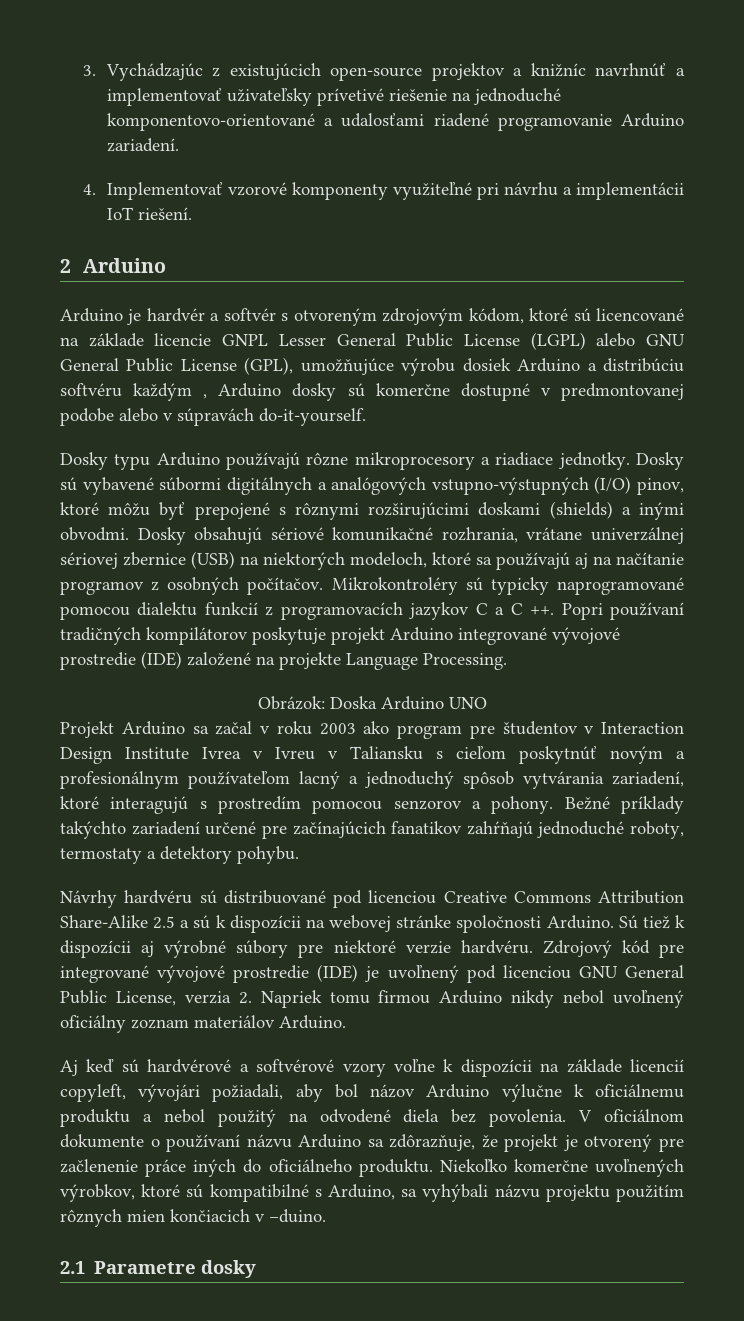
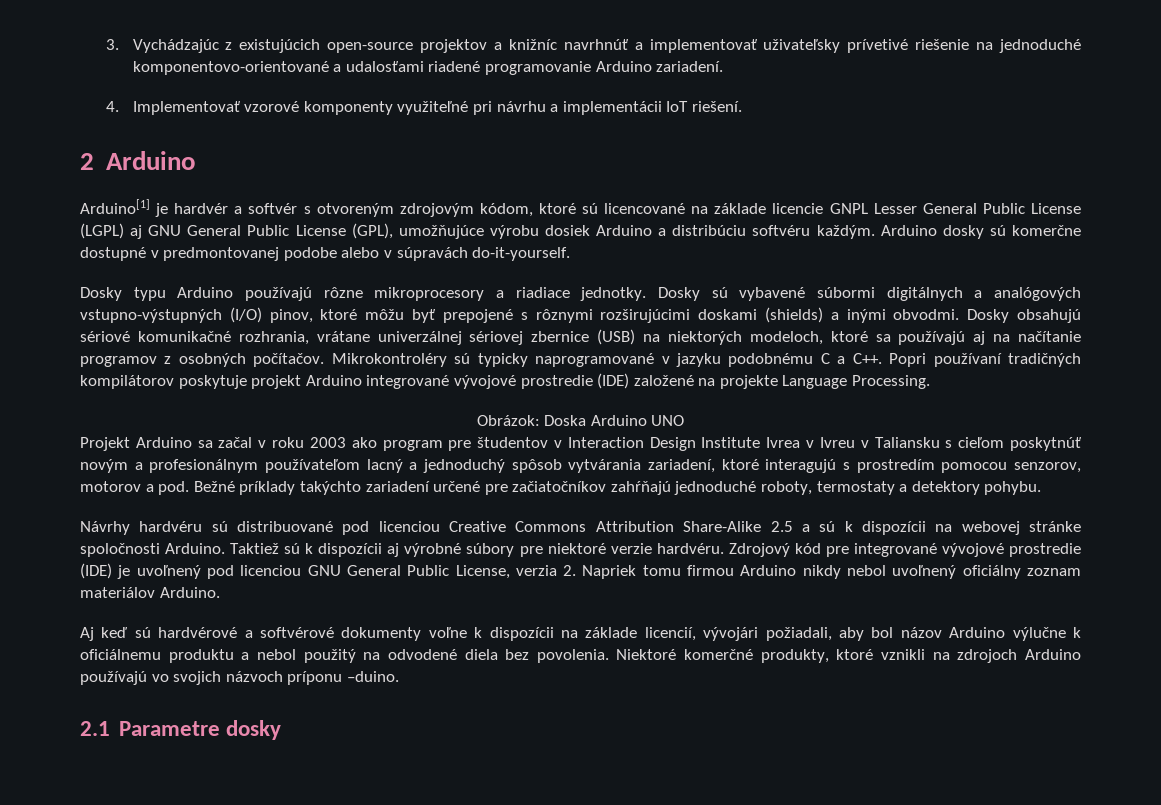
- Arduino je hardvér a softvér s otvoreným zdrojovým kódom, ktoré sú licencované na základe licencie GNPL Lesser General Public License (LGPL) alebo GNU General Public License (GPL), umožňujúce výrobu dosiek Arduino a distribúciu softvéru každým , Arduino dosky sú komerčne dostupné v predmontovanej podobe alebo v súpravách do-it-yourself.
+ Arduino[1] je hardvér a softvér s otvoreným zdrojovým kódom, ktoré sú licencované na základe licencie GNPL Lesser General Public License (LGPL) aj GNU General Public License (GPL), umožňujúce výrobu dosiek Arduino a distribúciu softvéru každým. Arduino dosky sú komerčne dostupné v predmontovanej podobe alebo v súpravách do-it-yourself.
- Mikrokontroléry sú typicky naprogramované pomocou dialektu funkcií z programovacích jazykov C a C ++. Popri používaní tradičných kompilátorov poskytuje projekt Arduino integrované vývojové prostredie (IDE) založené na projekte Language Processing.
+ Mikrokontroléry sú typicky naprogramované v jazyku podobnému C a C++. Popri používaní tradičných kompilátorov poskytuje projekt Arduino integrované vývojové prostredie (IDE) založené na projekte Language Processing.
- Projekt Arduino sa začal v roku 2003 ako program pre študentov v Interaction Design Institute Ivrea v Ivreu v Taliansku s cieľom poskytnúť novým a profesionálnym používateľom lacný a jednoduchý spôsob vytvárania zariadení, ktoré interagujú s prostredím pomocou senzorov a pohony.
+ Projekt Arduino sa začal v roku 2003 ako program pre študentov v Interaction Design Institute Ivrea v Ivreu v Taliansku s cieľom poskytnúť novým a profesionálnym používateľom lacný a jednoduchý spôsob vytvárania zariadení, ktoré interagujú s prostredím pomocou senzorov, motorov a pod.
- Bežné príklady takýchto zariadení určené pre začínajúcich fanatikov zahŕňajú jednoduché roboty, termostaty a detektory pohybu.
+ Bežné príklady takýchto zariadení určené pre začiatočníkov zahŕňajú jednoduché roboty, termostaty a detektory pohybu.
- Sú tiež k dispozícii aj výrobné súbory pre niektoré verzie hardvéru.
+ Taktiež sú k dispozícii aj výrobné súbory pre niektoré verzie hardvéru.
- Aj keď sú hardvérové a softvérové vzory voľne k dispozícii na základe licencií copyleft, vývojári požiadali, aby bol názov Arduino výlučne k oficiálnemu produktu a nebol použitý na odvodené diela bez povolenia.
+ Aj keď sú hardvérové a softvérové dokumenty voľne k dispozícii na základe licencií, vývojári požiadali, aby bol názov Arduino výlučne k oficiálnemu produktu a nebol použitý na odvodené diela bez povolenia.
- V oficiálnom dokumente o používaní názvu Arduino sa zdôrazňuje, že projekt je otvorený pre začlenenie práce iných do oficiálneho produktu. Niekoľko komerčne uvoľnených výrobkov, ktoré sú kompatibilné s Arduino, sa vyhýbali názvu projektu použitím rôznych mien končiacich v –duino.
+ Niektoré komerčné produkty, ktoré vznikli na zdrojoch Arduino používajú vo svojich názvoch príponu –duino.

